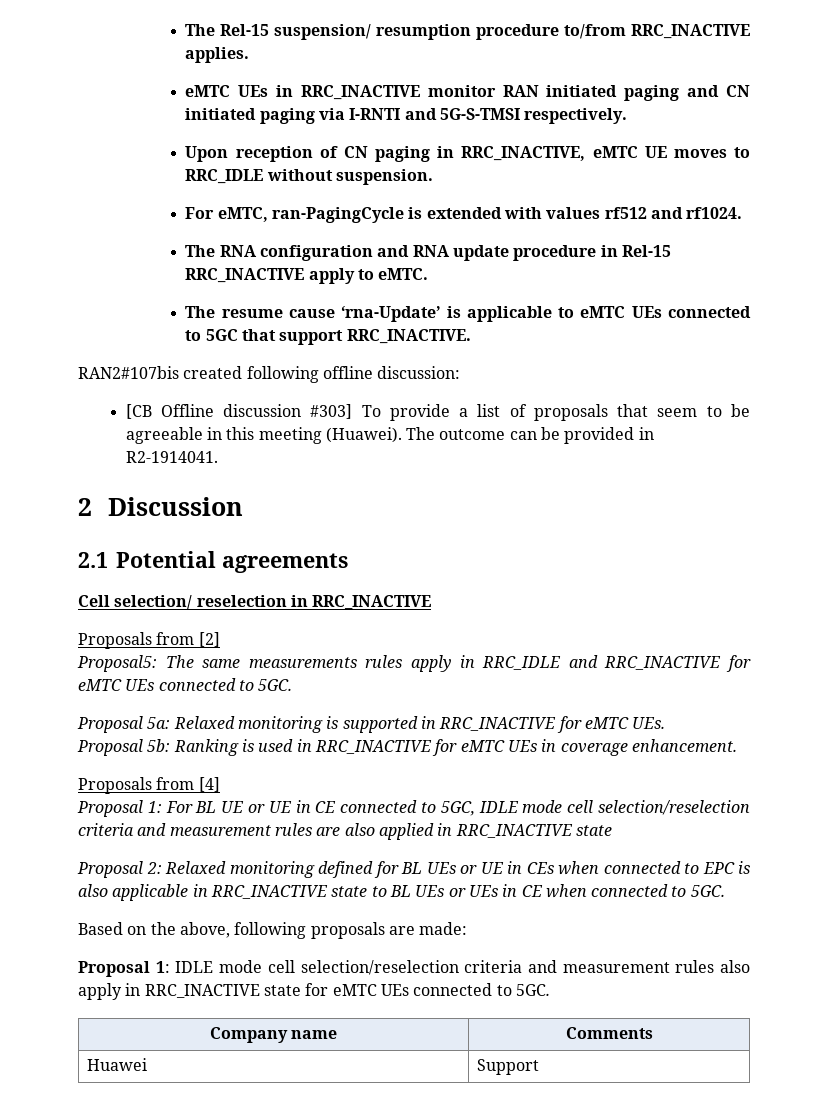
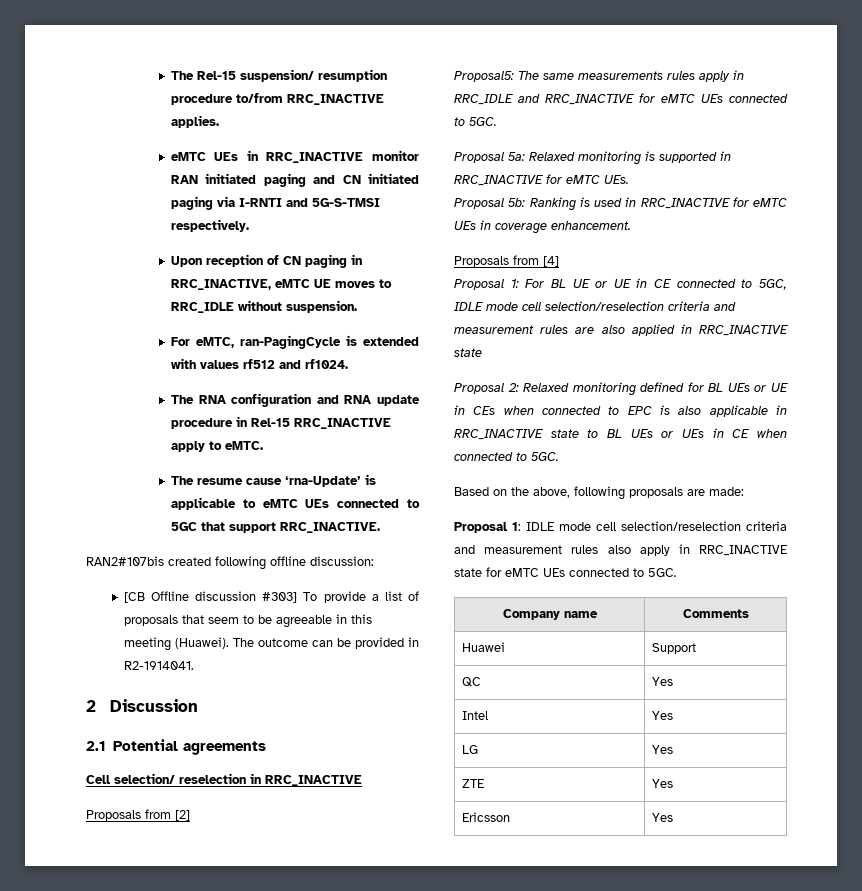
+ QC | Yes
+ Intel | Yes
+ LG | Yes
+ ZTE | Yes
+ Ericsson | Yes

